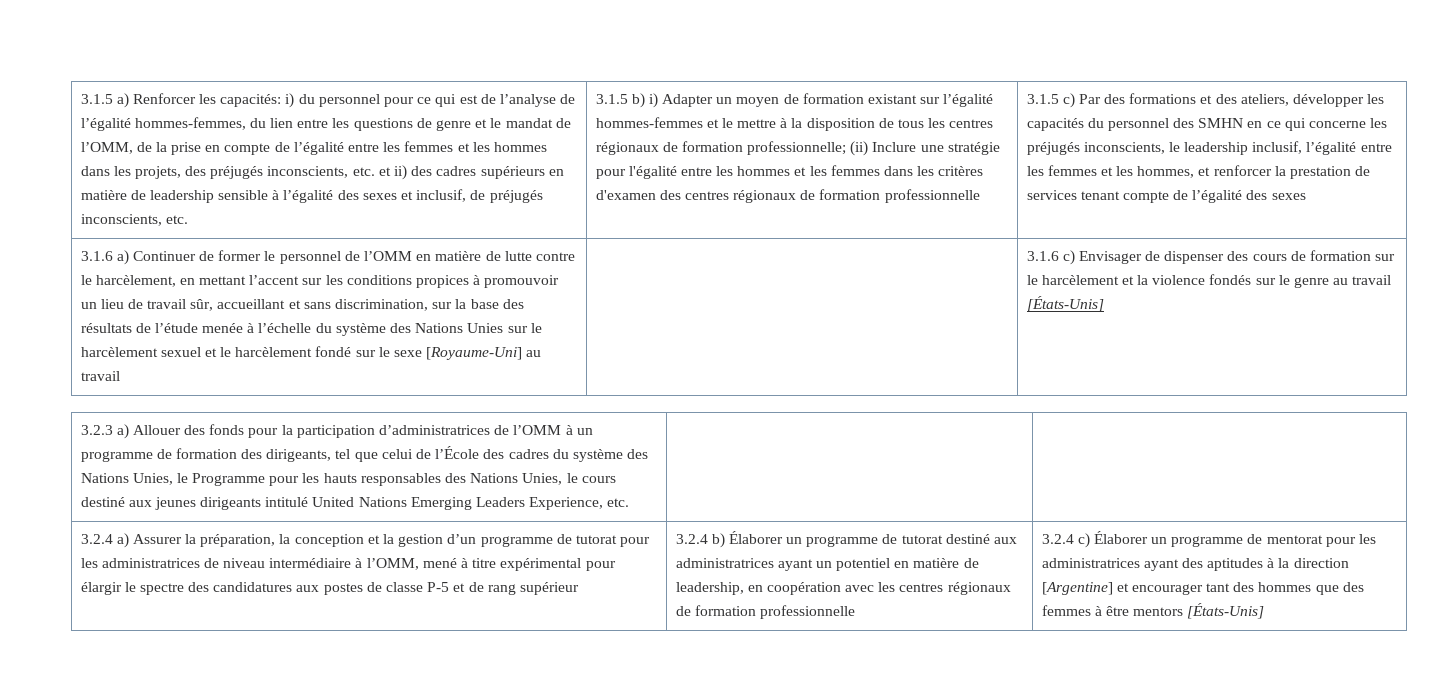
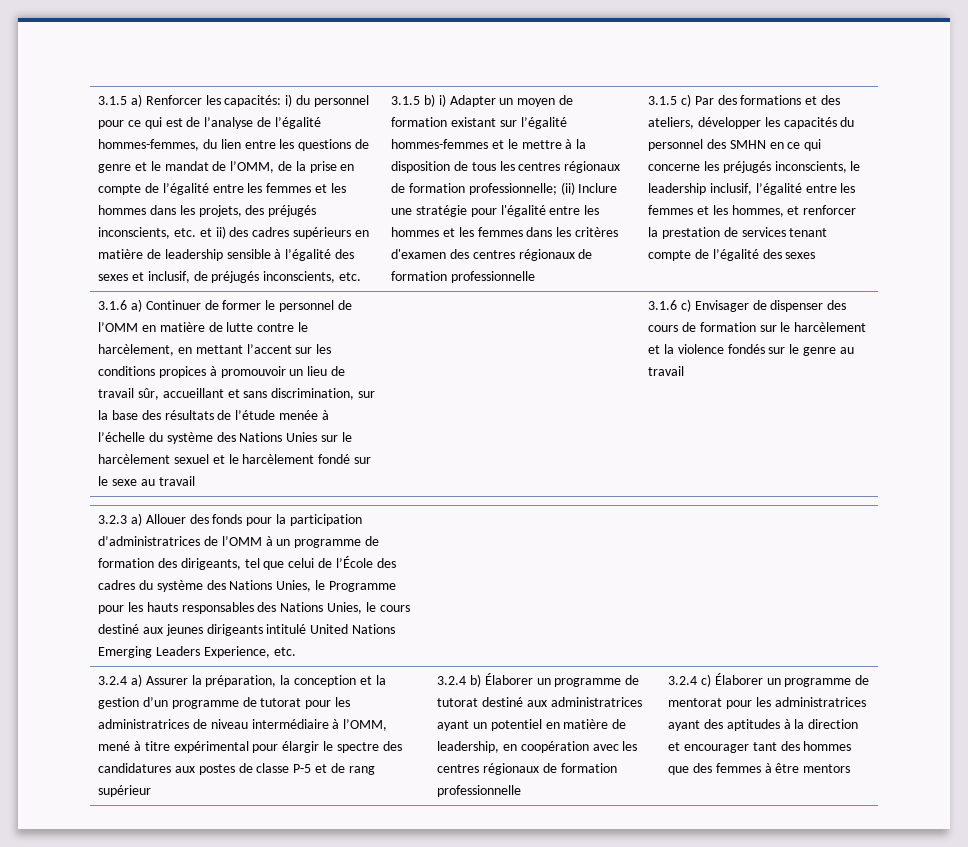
- 3.1.6 a) Continuer de former le personnel de l’OMM en matière de lutte contre le harcèlement, en mettant l’accent sur les conditions propices à promouvoir un lieu de travail sûr, accueillant et sans discrimination, sur la base des résultats de l’étude menée à l’échelle du système des Nations Unies sur le harcèlement sexuel et le harcèlement fondé sur le sexe [Royaume-Uni] au travail
+ 3.1.6 a) Continuer de former le personnel de l’OMM en matière de lutte contre le harcèlement, en mettant l’accent sur les conditions propices à promouvoir un lieu de travail sûr, accueillant et sans discrimination, sur la base des résultats de l’étude menée à l’échelle du système des Nations Unies sur le harcèlement sexuel et le harcèlement fondé sur le sexe au travail
- 3.1.6 c) Envisager de dispenser des cours de formation sur le harcèlement et la violence fondés sur le genre au travail [États-Unis]
+ 3.1.6 c) Envisager de dispenser des cours de formation sur le harcèlement et la violence fondés sur le genre au travail
- 3.2.4 c) Élaborer un programme de mentorat pour les administratrices ayant des aptitudes à la direction [Argentine] et encourager tant des hommes que des femmes à être mentors [États-Unis]
+ 3.2.4 c) Élaborer un programme de mentorat pour les administratrices ayant des aptitudes à la direction et encourager tant des hommes que des femmes à être mentors

